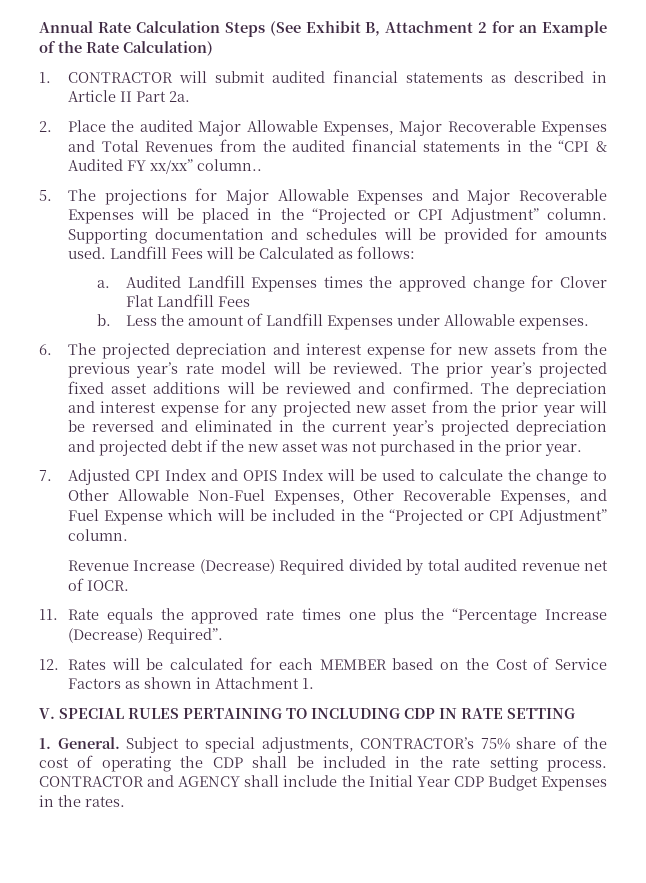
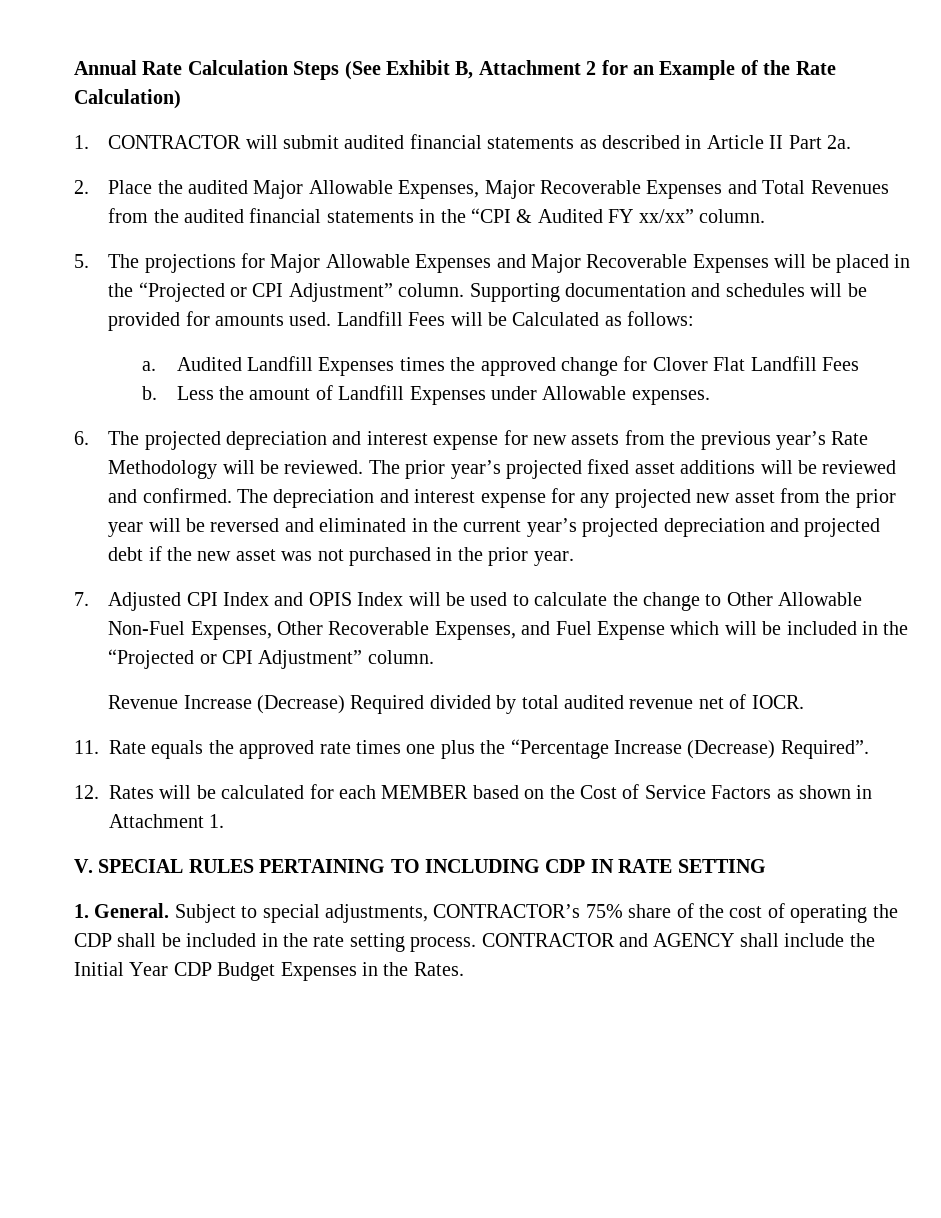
- 2. Place the audited Major Allowable Expenses, Major Recoverable Expenses and Total Revenues from the audited financial statements in the “CPI & Audited FY xx/xx” column..
+ 2. Place the audited Major Allowable Expenses, Major Recoverable Expenses and Total Revenues from the audited financial statements in the “CPI & Audited FY xx/xx” column.
- 6. The projected depreciation and interest expense for new assets from the previous year’s rate model will be reviewed.
+ 6. The projected depreciation and interest expense for new assets from the previous year’s Rate Methodology will be reviewed.
- CONTRACTOR and AGENCY shall include the Initial Year CDP Budget Expenses in the rates.
+ CONTRACTOR and AGENCY shall include the Initial Year CDP Budget Expenses in the Rates.

